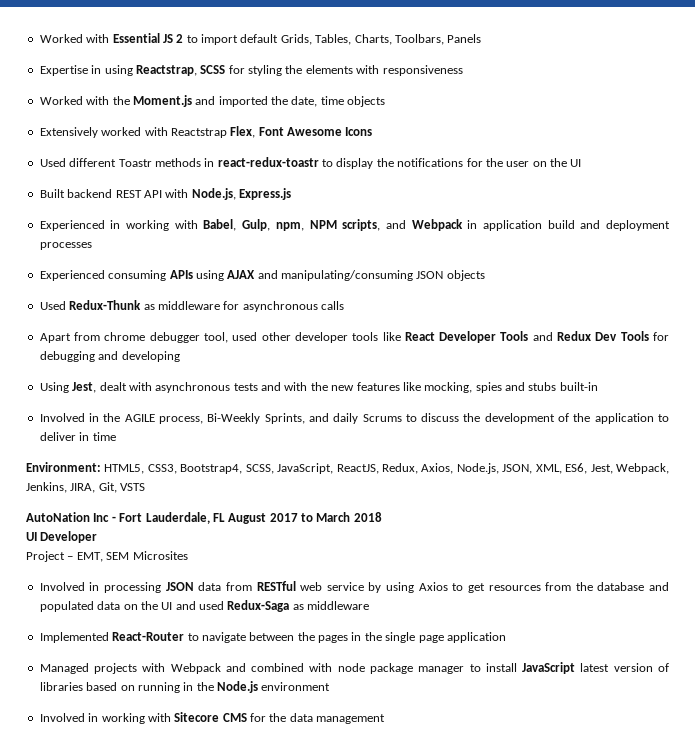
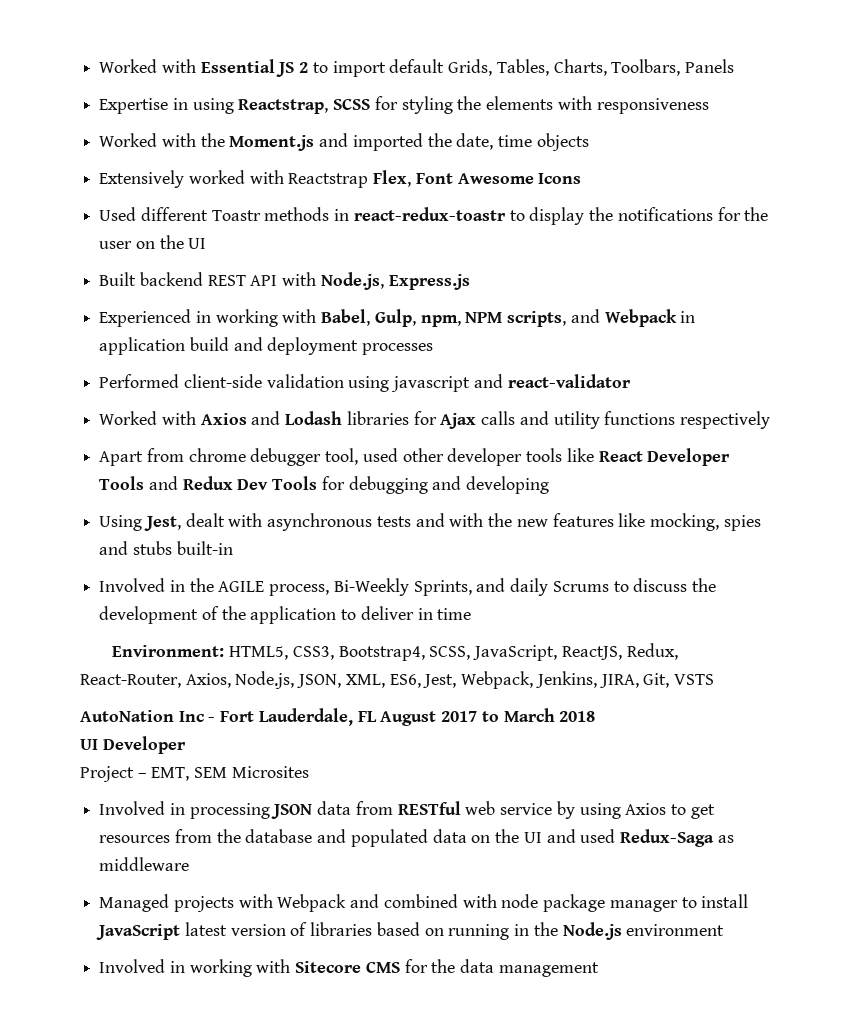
- Experienced consuming APIs using AJAX and manipulating/consuming JSON objects
- Used Redux-Thunk as middleware for asynchronous calls
+ Performed client-side validation using javascript and react-validator
+ Worked with Axios and Lodash libraries for Ajax calls and utility functions respectively
- Environment: HTML5, CSS3, Bootstrap4, SCSS, JavaScript, ReactJS, Redux, Axios, Node.js, JSON, XML, ES6, Jest, Webpack, Jenkins, JIRA, Git, VSTS
+ Environment: HTML5, CSS3, Bootstrap4, SCSS, JavaScript, ReactJS, Redux, React-Router, Axios, Node.js, JSON, XML, ES6, Jest, Webpack, Jenkins, JIRA, Git, VSTS
- Implemented React-Router to navigate between the pages in the single page application

